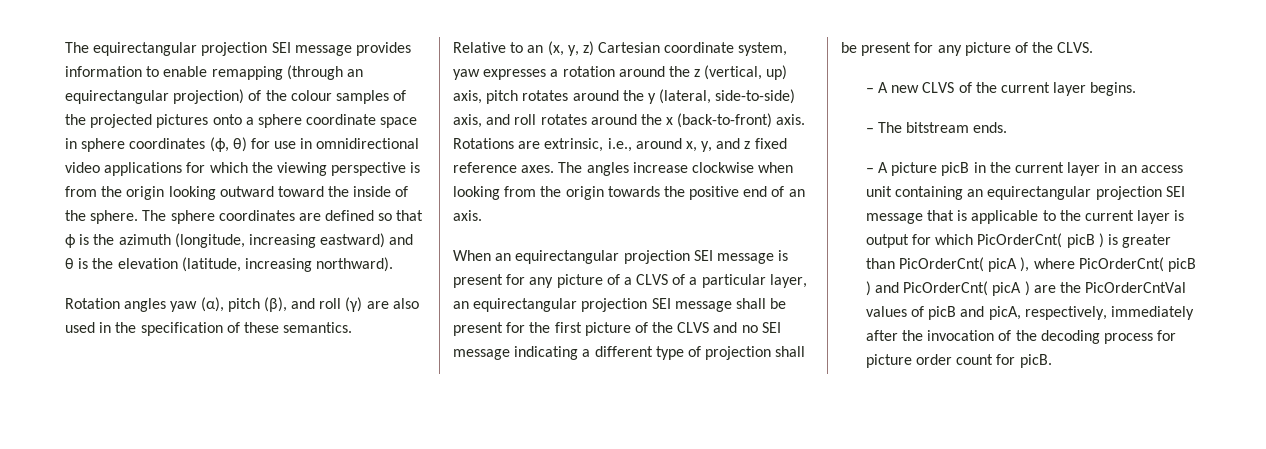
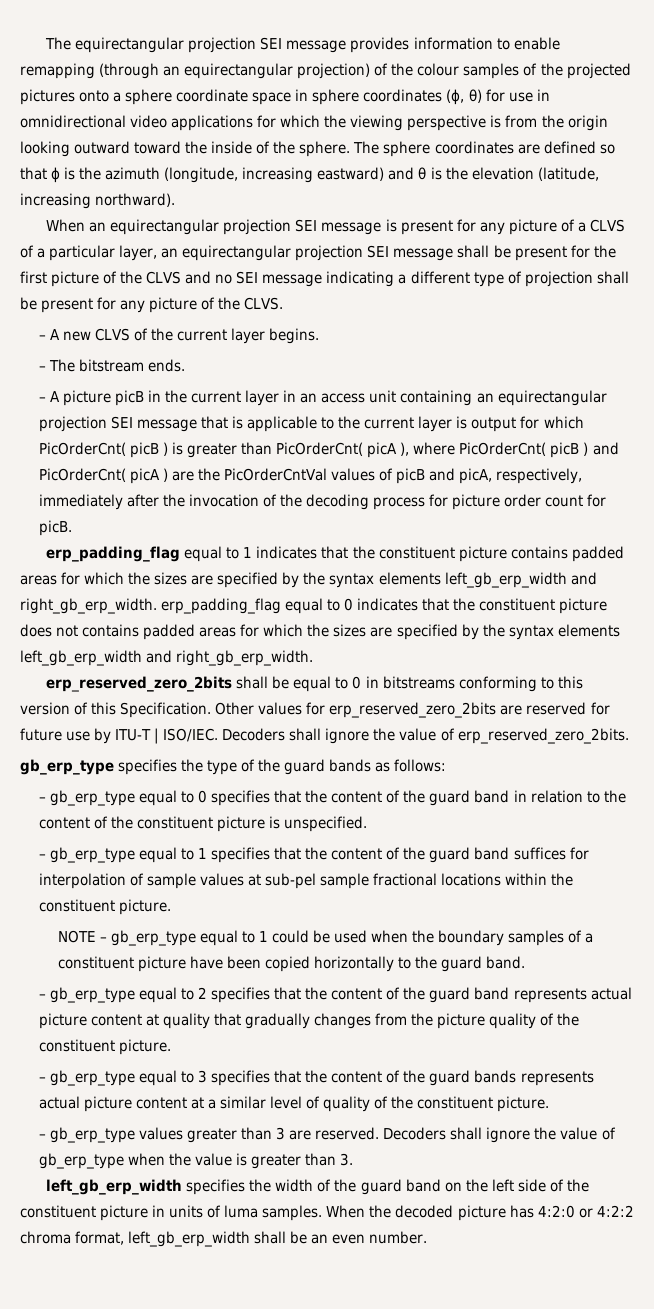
- Rotation angles yaw (α), pitch (β), and roll (γ) are also used in the specification of these semantics.
- Relative to an (x, y, z) Cartesian coordinate system, yaw expresses a rotation around the z (vertical, up) axis, pitch rotates around the y (lateral, side-to-side) axis, and roll rotates around the x (back-to-front) axis. Rotations are extrinsic, i.e., around x, y, and z fixed reference axes. The angles increase clockwise when looking from the origin towards the positive end of an axis.
+ erp_padding_flag equal to 1 indicates that the constituent picture contains padded areas for which the sizes are specified by the syntax elements left_gb_erp_width and right_gb_erp_width. erp_padding_flag equal to 0 indicates that the constituent picture does not contains padded areas for which the sizes are specified by the syntax elements left_gb_erp_width and right_gb_erp_width.
+ erp_reserved_zero_2bits shall be equal to 0 in bitstreams conforming to this version of this Specification. Other values for erp_reserved_zero_2bits are reserved for future use by ITU-T | ISO/IEC. Decoders shall ignore the value of erp_reserved_zero_2bits.
+ gb_erp_type specifies the type of the guard bands as follows:
+ – gb_erp_type equal to 0 specifies that the content of the guard band in relation to the content of the constituent picture is unspecified.
+ – gb_erp_type equal to 1 specifies that the content of the guard band suffices for interpolation of sample values at sub-pel sample fractional locations within the constituent picture.
+ NOTE – gb_erp_type equal to 1 could be used when the boundary samples of a constituent picture have been copied horizontally to the guard band.
+ – gb_erp_type equal to 2 specifies that the content of the guard band represents actual picture content at quality that gradually changes from the picture quality of the constituent picture.
+ – gb_erp_type equal to 3 specifies that the content of the guard bands represents actual picture content at a similar level of quality of the constituent picture.
+ – gb_erp_type values greater than 3 are reserved. Decoders shall ignore the value of gb_erp_type when the value is greater than 3.
+ left_gb_erp_width specifies the width of the guard band on the left side of the constituent picture in units of luma samples. When the decoded picture has 4:2:0 or 4:2:2 chroma format, left_gb_erp_width shall be an even number.

